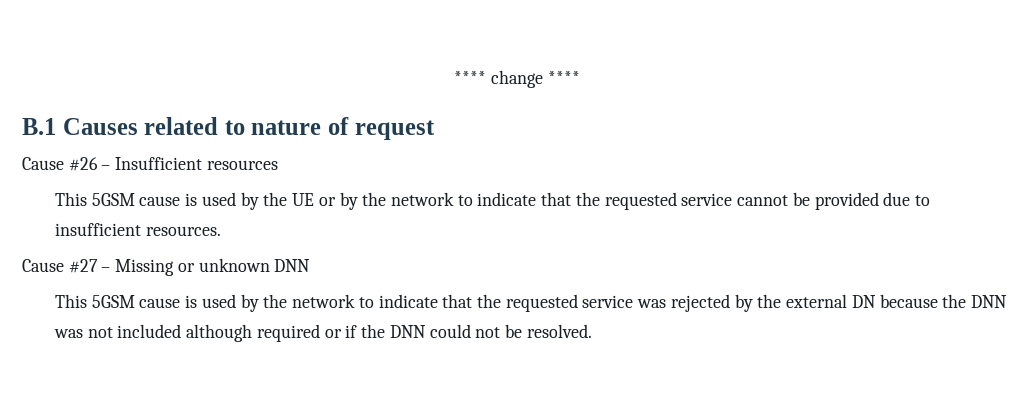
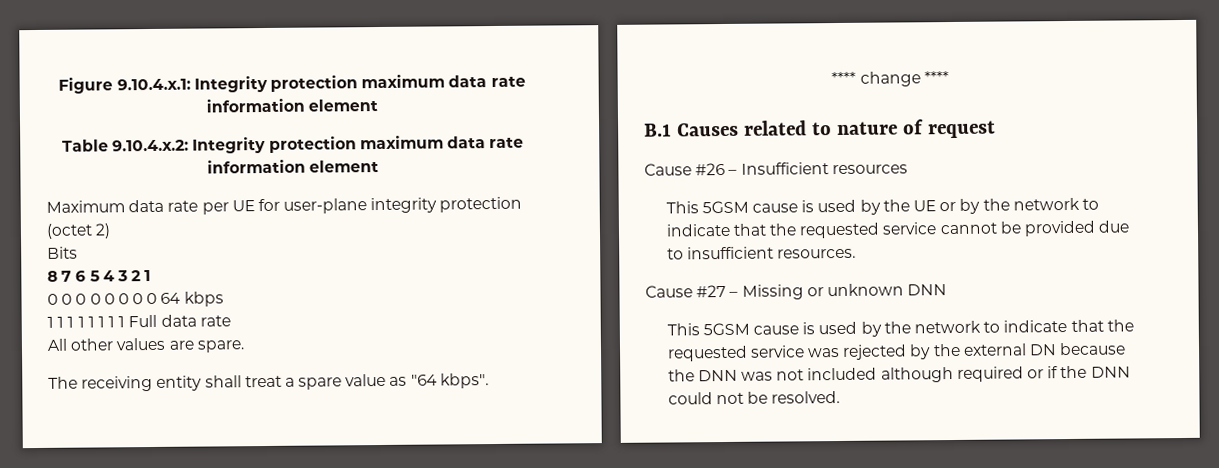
+ Figure 9.10.4.x.1: Integrity protection maximum data rate information element
+ Table 9.10.4.x.2: Integrity protection maximum data rate information element
+ Maximum data rate per UE for user-plane integrity protection (octet 2)
+ Bits
+ 8 7 6 5 4 3 2 1
+ 0 0 0 0 0 0 0 0 64 kbps
+ 1 1 1 1 1 1 1 1 Full data rate
+ All other values are spare.
+ The receiving entity shall treat a spare value as "64 kbps".

